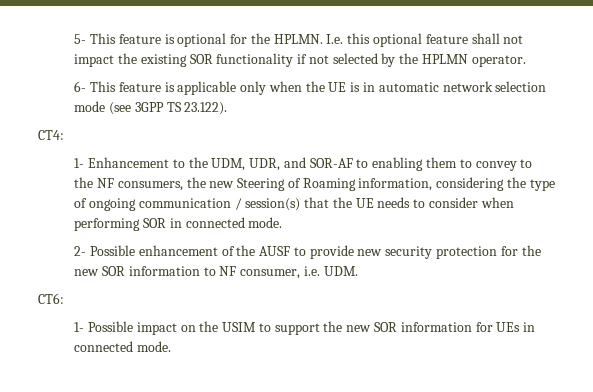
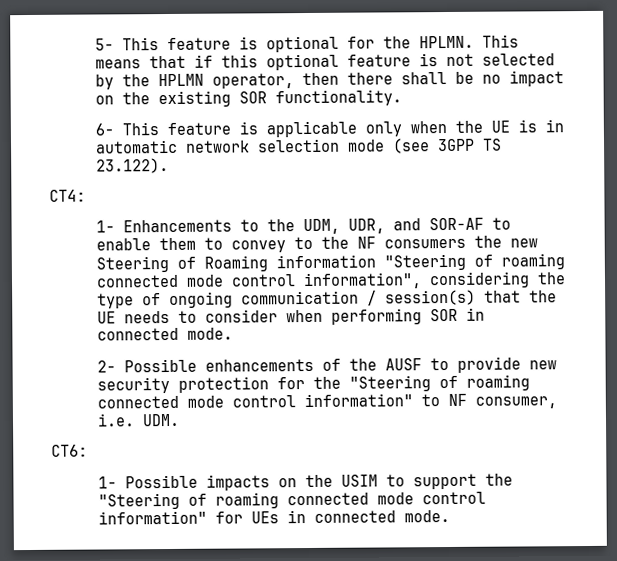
- I.e. this optional feature shall not impact the existing SOR functionality if not selected by the HPLMN operator.
+ This means that if this optional feature is not selected by the HPLMN operator, then there shall be no impact on the existing SOR functionality.
- 1- Enhancement to the UDM, UDR, and SOR-AF to enabling them to convey to the NF consumers, the new Steering of Roaming information, considering the type of ongoing communication / session(s) that the UE needs to consider when performing SOR in connected mode.
+ 1- Enhancements to the UDM, UDR, and SOR-AF to enable them to convey to the NF consumers the new Steering of Roaming information "Steering of roaming connected mode control information", considering the type of ongoing communication / session(s) that the UE needs to consider when performing SOR in connected mode.
- 2- Possible enhancement of the AUSF to provide new security protection for the new SOR information to NF consumer, i.e. UDM.
+ 2- Possible enhancements of the AUSF to provide new security protection for the "Steering of roaming connected mode control information" to NF consumer, i.e. UDM.
- 1- Possible impact on the USIM to support the new SOR information for UEs in connected mode.
+ 1- Possible impacts on the USIM to support the "Steering of roaming connected mode control information" for UEs in connected mode.

